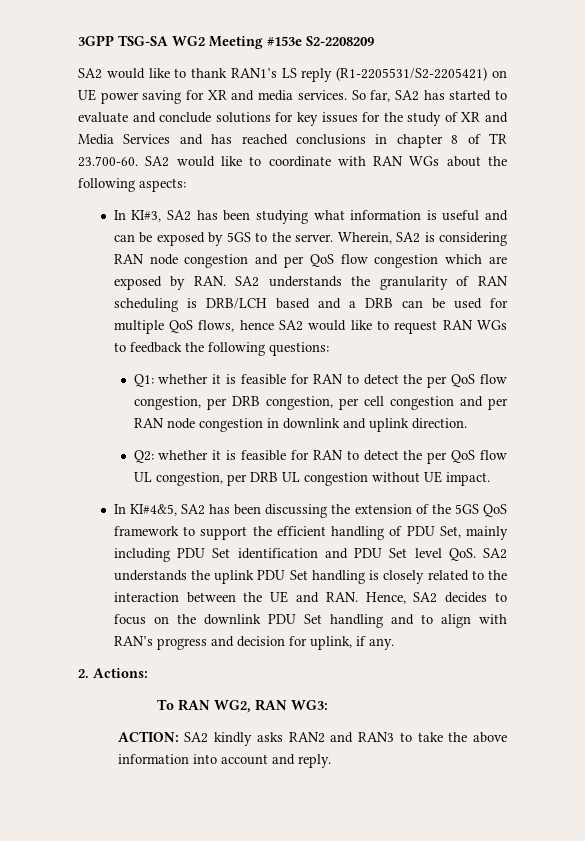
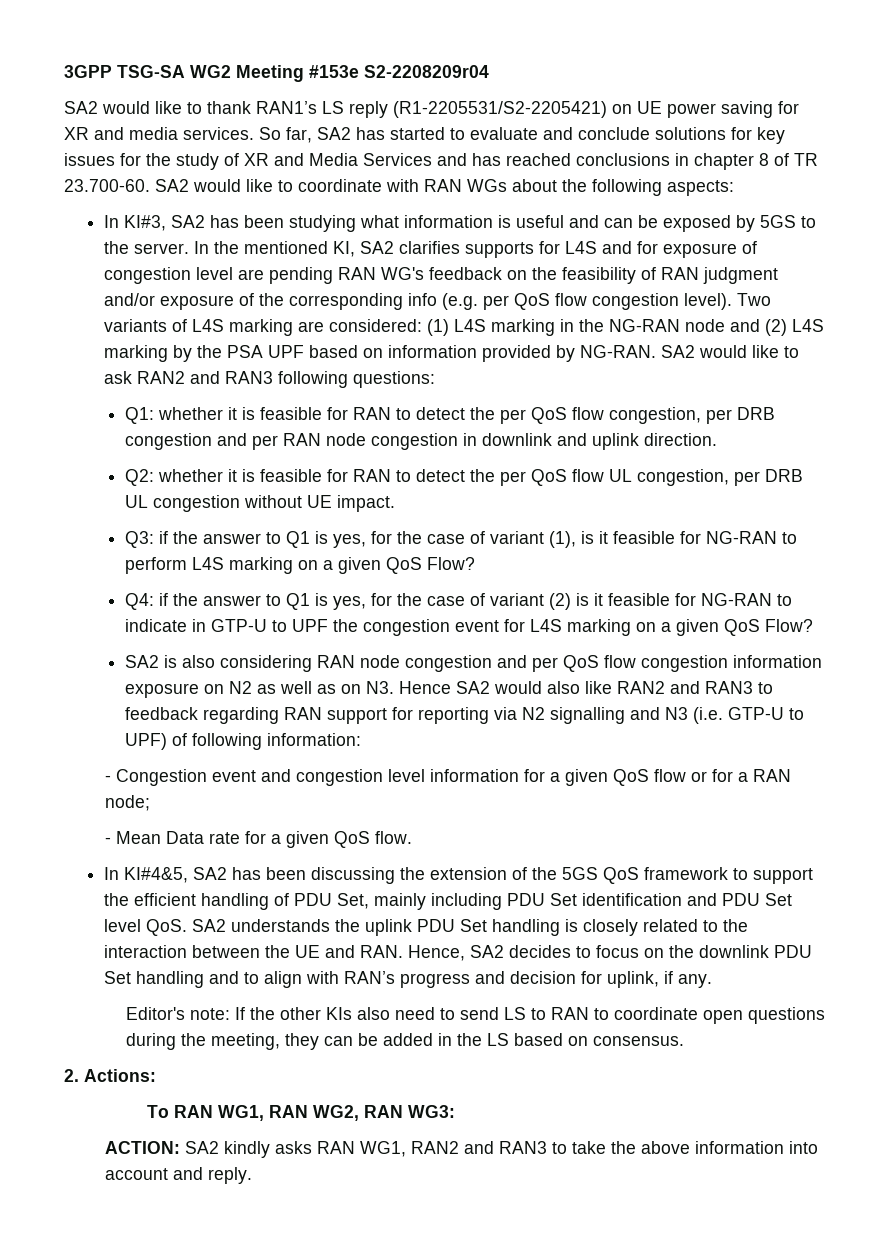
- 3GPP TSG-SA WG2 Meeting #153e S2-2208209
+ 3GPP TSG-SA WG2 Meeting #153e S2-2208209r04
- Wherein, SA2 is considering RAN node congestion and per QoS flow congestion which are exposed by RAN. SA2 understands the granularity of RAN scheduling is DRB/LCH based and a DRB can be used for multiple QoS flows, hence SA2 would like to request RAN WGs to feedback the following questions:
+ In the mentioned KI, SA2 clarifies supports for L4S and for exposure of congestion level are pending RAN WG's feedback on the feasibility of RAN judgment and/or exposure of the corresponding info (e.g. per QoS flow congestion level). Two variants of L4S marking are considered: (1) L4S marking in the NG-RAN node and (2) L4S marking by the PSA UPF based on information provided by NG-RAN. SA2 would like to ask RAN2 and RAN3 following questions:
- Q1: whether it is feasible for RAN to detect the per QoS flow congestion, per DRB congestion, per cell congestion and per RAN node congestion in downlink and uplink direction.
+ Q1: whether it is feasible for RAN to detect the per QoS flow congestion, per DRB congestion and per RAN node congestion in downlink and uplink direction.
+ Q3: if the answer to Q1 is yes, for the case of variant (1), is it feasible for NG-RAN to perform L4S marking on a given QoS Flow?
+ Q4: if the answer to Q1 is yes, for the case of variant (2) is it feasible for NG-RAN to indicate in GTP-U to UPF the congestion event for L4S marking on a given QoS Flow?
+ SA2 is also considering RAN node congestion and per QoS flow congestion information exposure on N2 as well as on N3. Hence SA2 would also like RAN2 and RAN3 to feedback regarding RAN support for reporting via N2 signalling and N3 (i.e. GTP-U to UPF) of following information:
+ - Congestion event and congestion level information for a given QoS flow or for a RAN node;
+ - Mean Data rate for a given QoS flow.
+ Editor's note: If the other KIs also need to send LS to RAN to coordinate open questions during the meeting, they can be added in the LS based on consensus.
- To RAN WG2, RAN WG3:
+ To RAN WG1, RAN WG2, RAN WG3:
- ACTION: SA2 kindly asks RAN2 and RAN3 to take the above information into account and reply.
+ ACTION: SA2 kindly asks RAN WG1, RAN2 and RAN3 to take the above information into account and reply.

